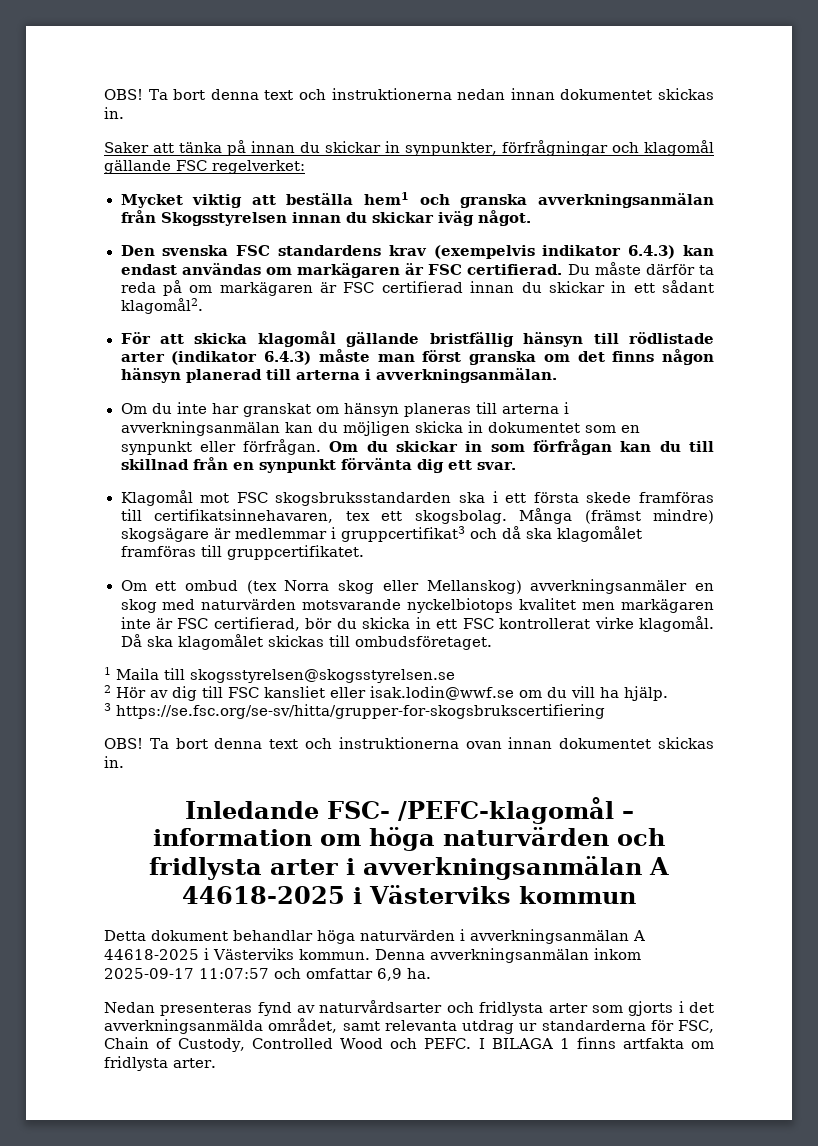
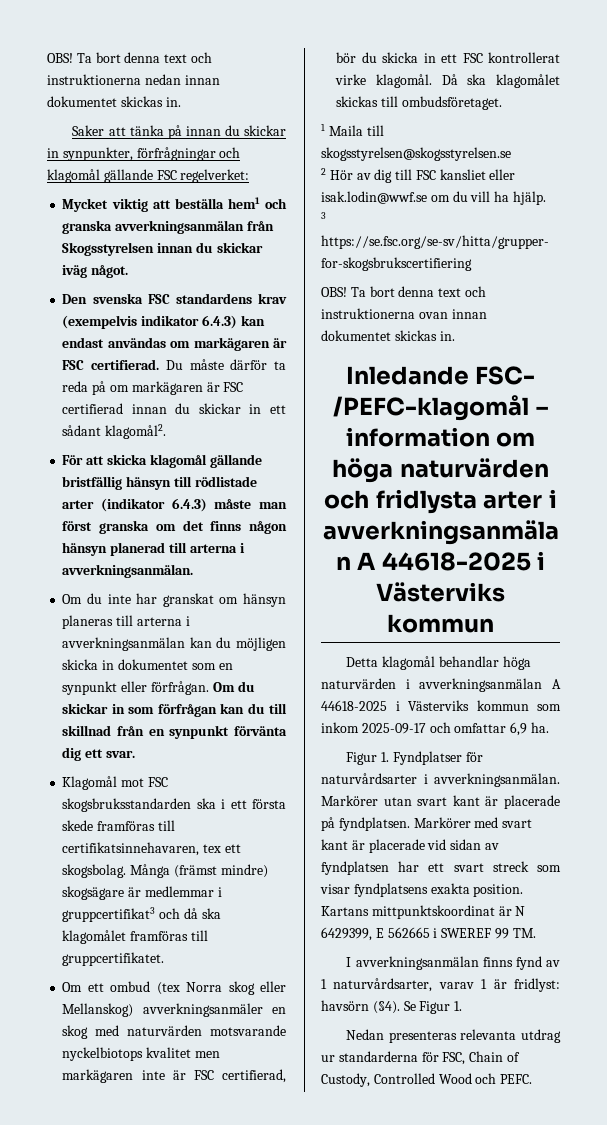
- Detta dokument behandlar höga naturvärden i avverkningsanmälan A 44618-2025 i Västerviks kommun. Denna avverkningsanmälan inkom 2025-09-17 11:07:57 och omfattar 6,9 ha.
+ Detta klagomål behandlar höga naturvärden i avverkningsanmälan A 44618-2025 i Västerviks kommun som inkom 2025-09-17 och omfattar 6,9 ha.
- Nedan presenteras fynd av naturvårdsarter och fridlysta arter som gjorts i det avverkningsanmälda området, samt relevanta utdrag ur standarderna för FSC, Chain of Custody, Controlled Wood och PEFC. I BILAGA 1 finns artfakta om fridlysta arter.
+ Figur 1. Fyndplatser för naturvårdsarter i avverkningsanmälan. Markörer utan svart kant är placerade på fyndplatsen. Markörer med svart kant är placerade vid sidan av fyndplatsen har ett svart streck som visar fyndplatsens exakta position. Kartans mittpunktskoordinat är N 6429399, E 562665 i SWEREF 99 TM.
+ I avverkningsanmälan finns fynd av 1 naturvårdsarter, varav 1 är fridlyst: havsörn (§4). Se Figur 1.
+ Nedan presenteras relevanta utdrag ur standarderna för FSC, Chain of Custody, Controlled Wood och PEFC.

